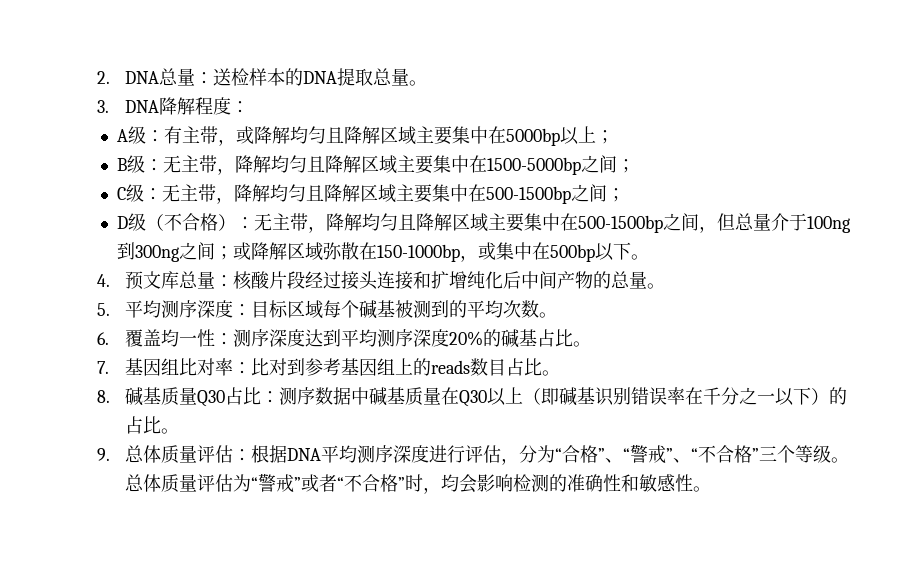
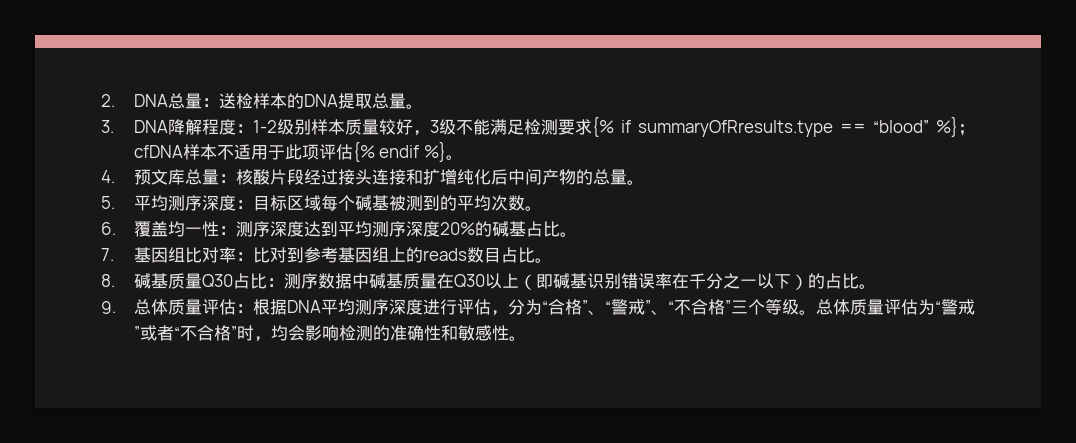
- 3. DNA降解程度：
- A级：有主带，或降解均匀且降解区域主要集中在5000bp以上；
- B级：无主带，降解均匀且降解区域主要集中在1500-5000bp之间；
- C级：无主带，降解均匀且降解区域主要集中在500-1500bp之间；
- D级（不合格）：无主带，降解均匀且降解区域主要集中在500-1500bp之间，但总量介于100ng到300ng之间；或降解区域弥散在150-1000bp，或集中在500bp以下。
+ 3. DNA降解程度：1-2级别样本质量较好，3级不能满足检测要求{% if summaryOfRresults.type == “blood” %}；cfDNA样本不适用于此项评估{% endif %}。

